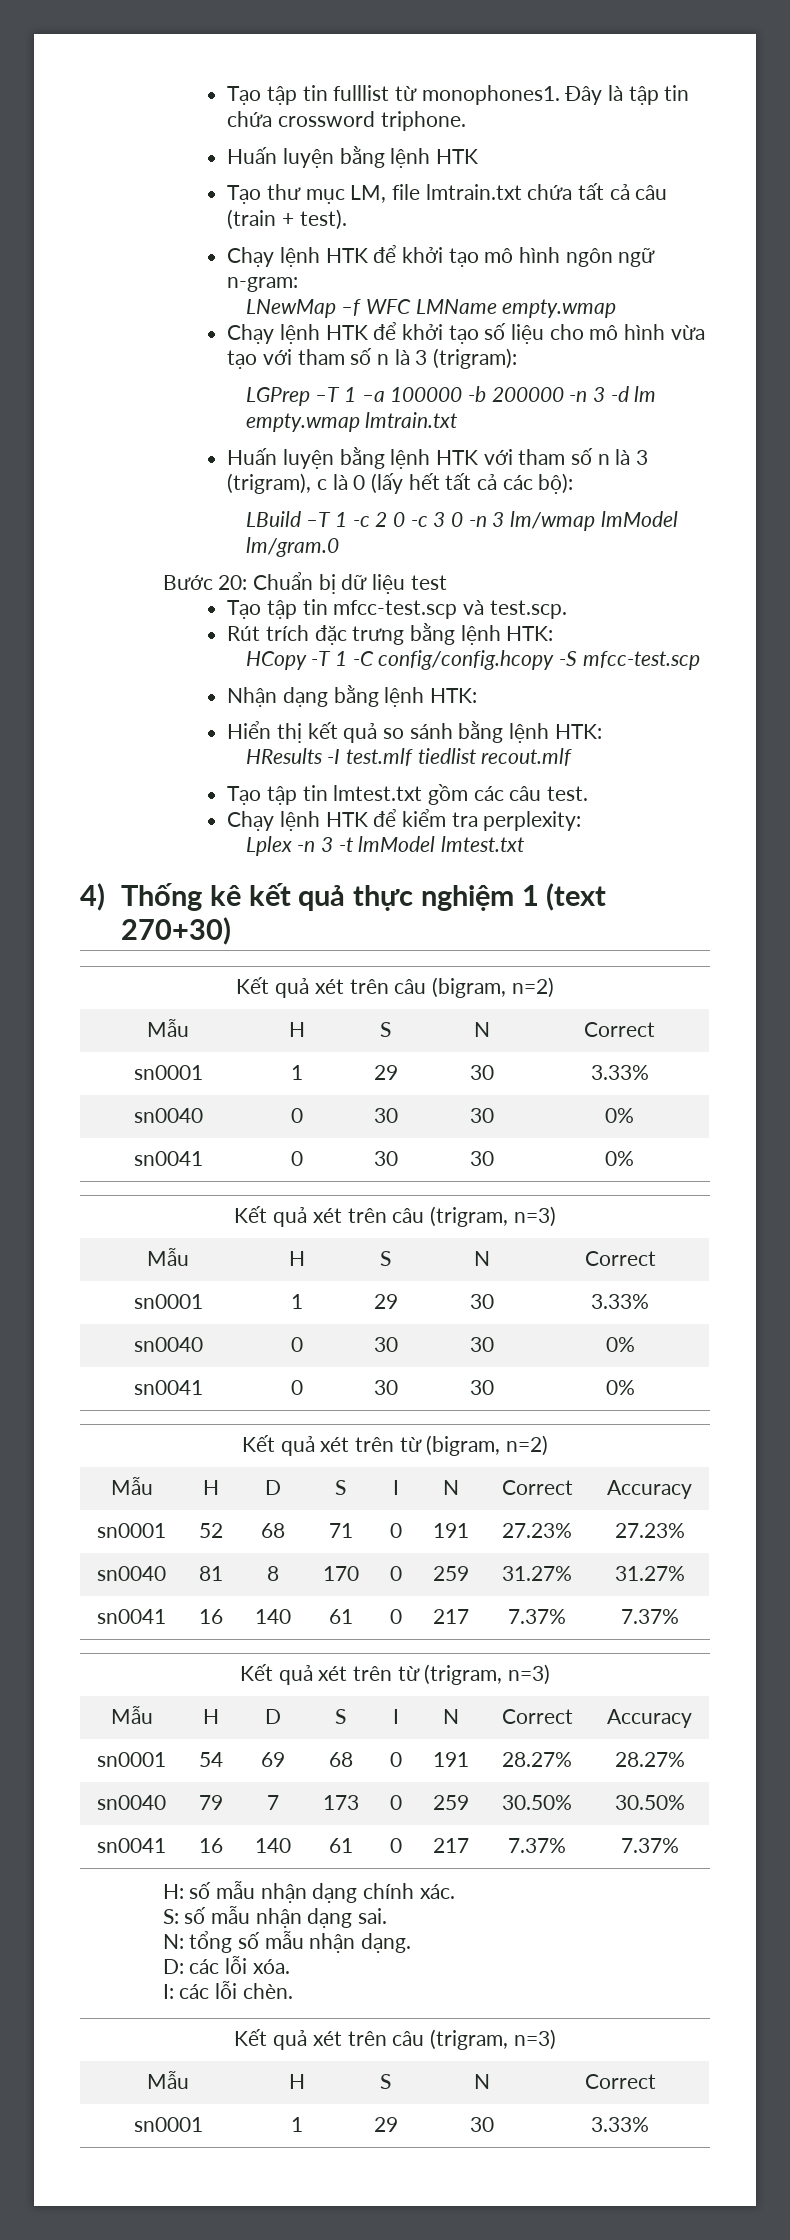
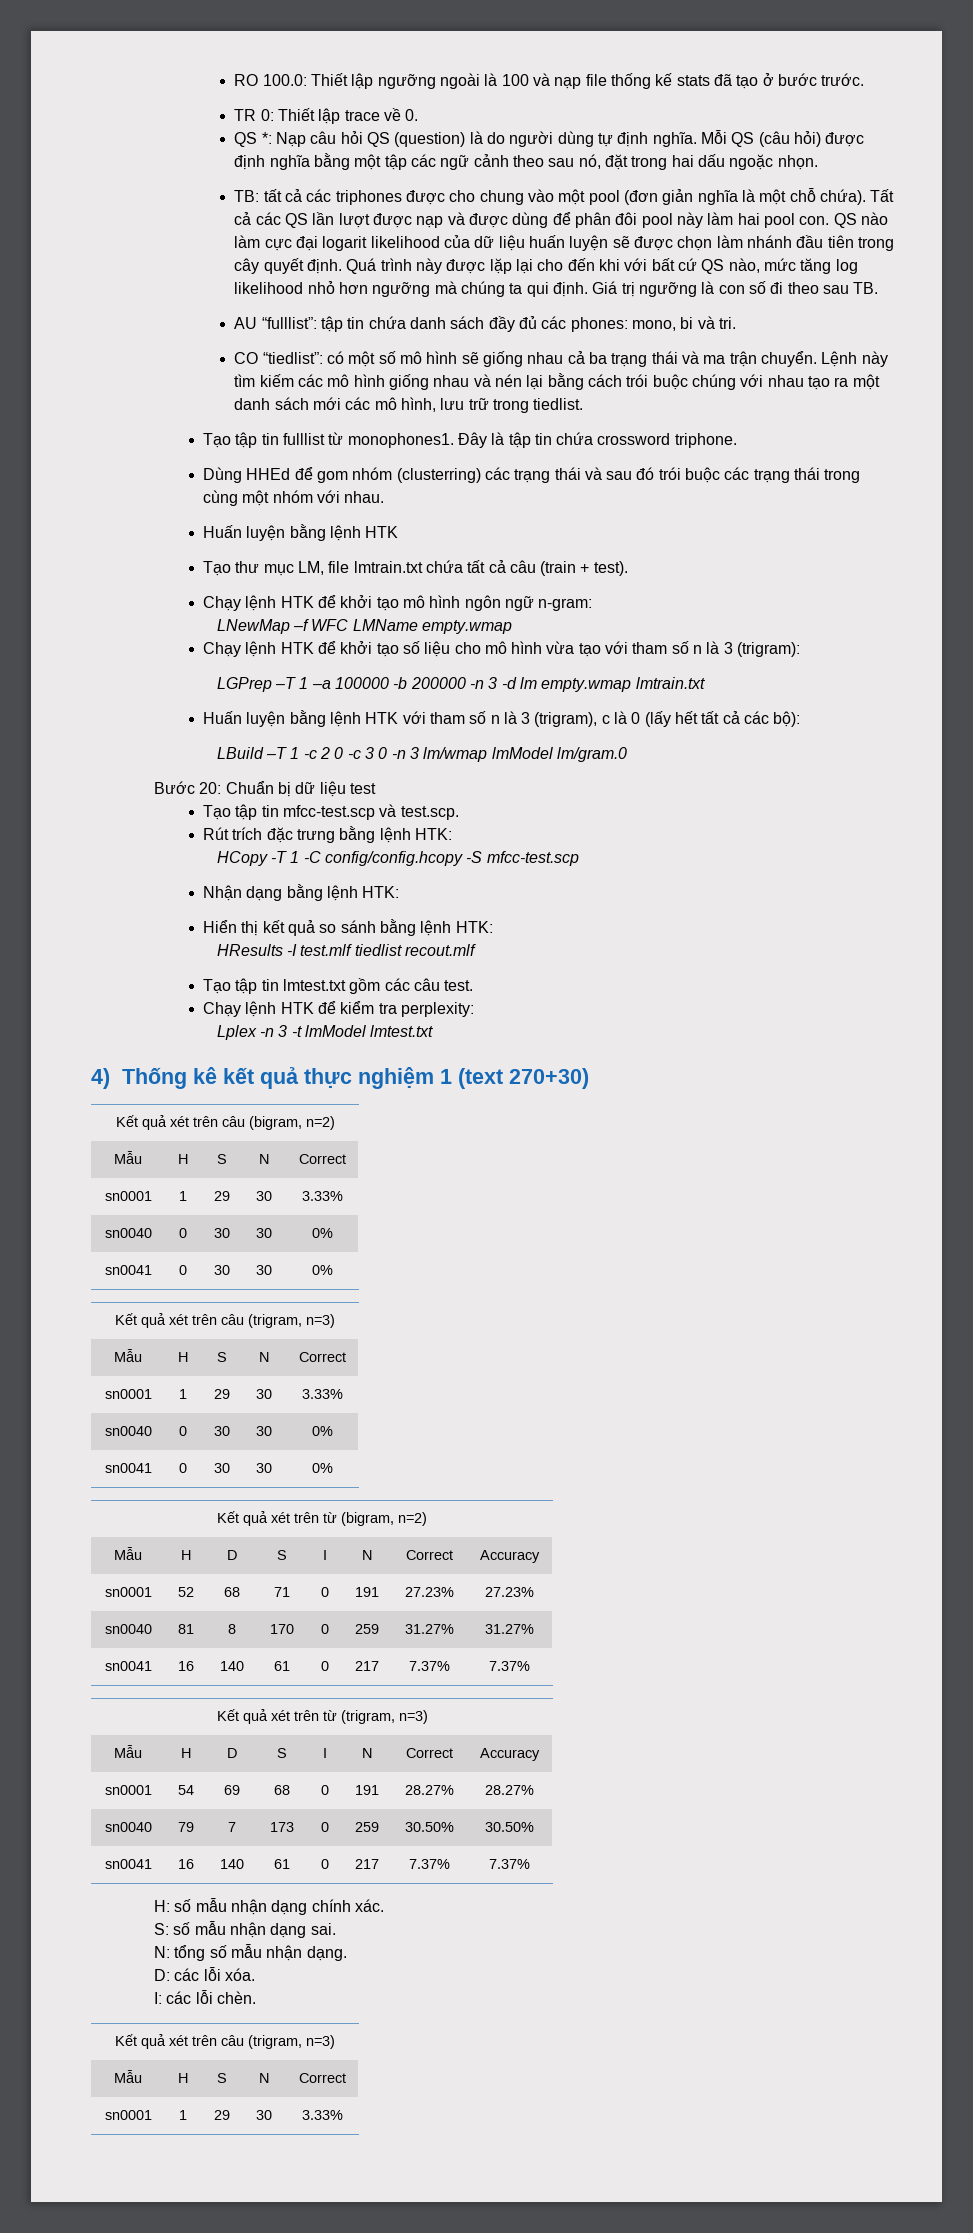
+ RO 100.0: Thiết lập ngưỡng ngoài là 100 và nạp file thống kế stats đã tạo ở bước trước.
+ TR 0: Thiết lập trace về 0.
+ QS *: Nạp câu hỏi QS (question) là do người dùng tự định nghĩa. Mỗi QS (câu hỏi) được định nghĩa bằng một tập các ngữ cảnh theo sau nó, đặt trong hai dấu ngoặc nhọn.
+ TB: tất cả các triphones được cho chung vào một pool (đơn giản nghĩa là một chỗ chứa). Tất cả các QS lần lượt được nạp và được dùng để phân đôi pool này làm hai pool con. QS nào làm cực đại logarit likelihood của dữ liệu huấn luyện sẽ được chọn làm nhánh đầu tiên trong cây quyết định. Quá trình này được lặp lại cho đến khi với bất cứ QS nào, mức tăng log likelihood nhỏ hơn ngưỡng mà chúng ta qui định. Giá trị ngưỡng là con số đi theo sau TB.
+ AU “fulllist”: tập tin chứa danh sách đầy đủ các phones: mono, bi và tri.
+ CO “tiedlist”: có một số mô hình sẽ giống nhau cả ba trạng thái và ma trận chuyển. Lệnh này tìm kiếm các mô hình giống nhau và nén lại bằng cách trói buộc chúng với nhau tạo ra một danh sách mới các mô hình, lưu trữ trong tiedlist.
+ Dùng HHEd để gom nhóm (clusterring) các trạng thái và sau đó trói buộc các trạng thái trong cùng một nhóm với nhau.

